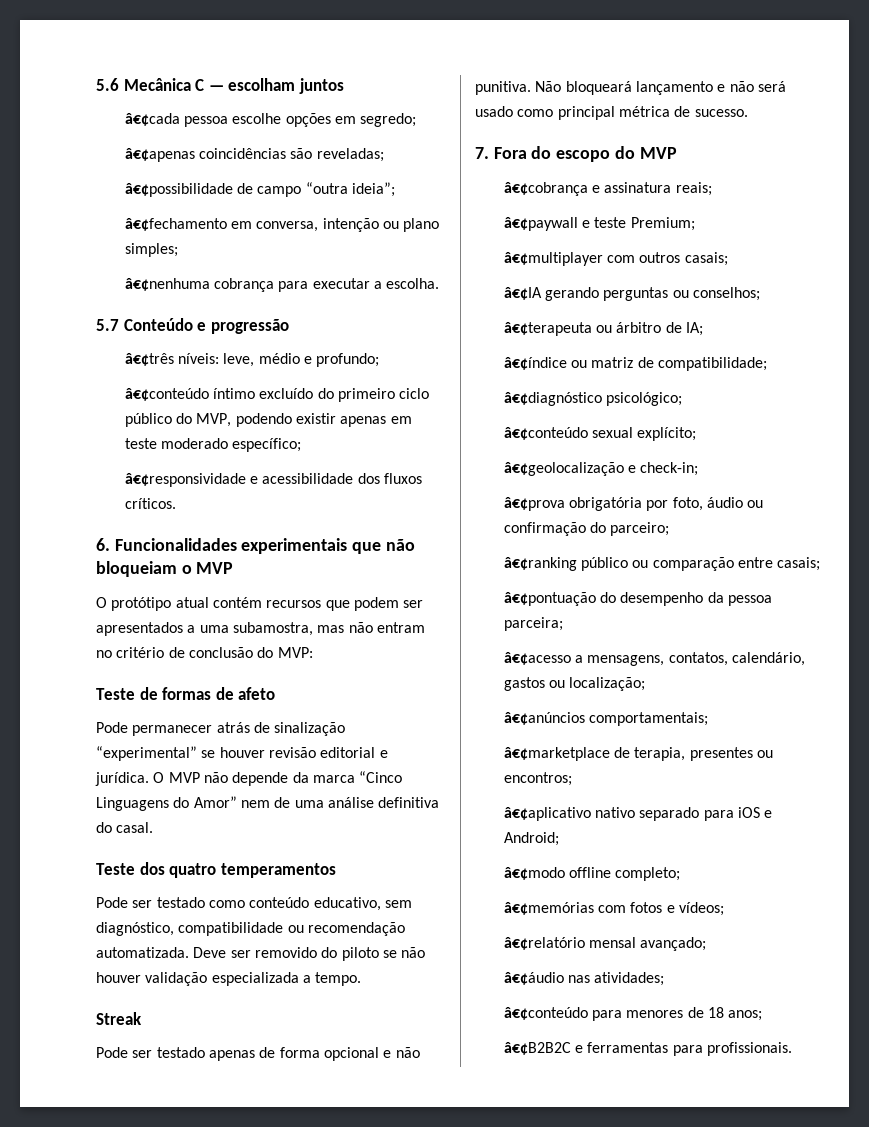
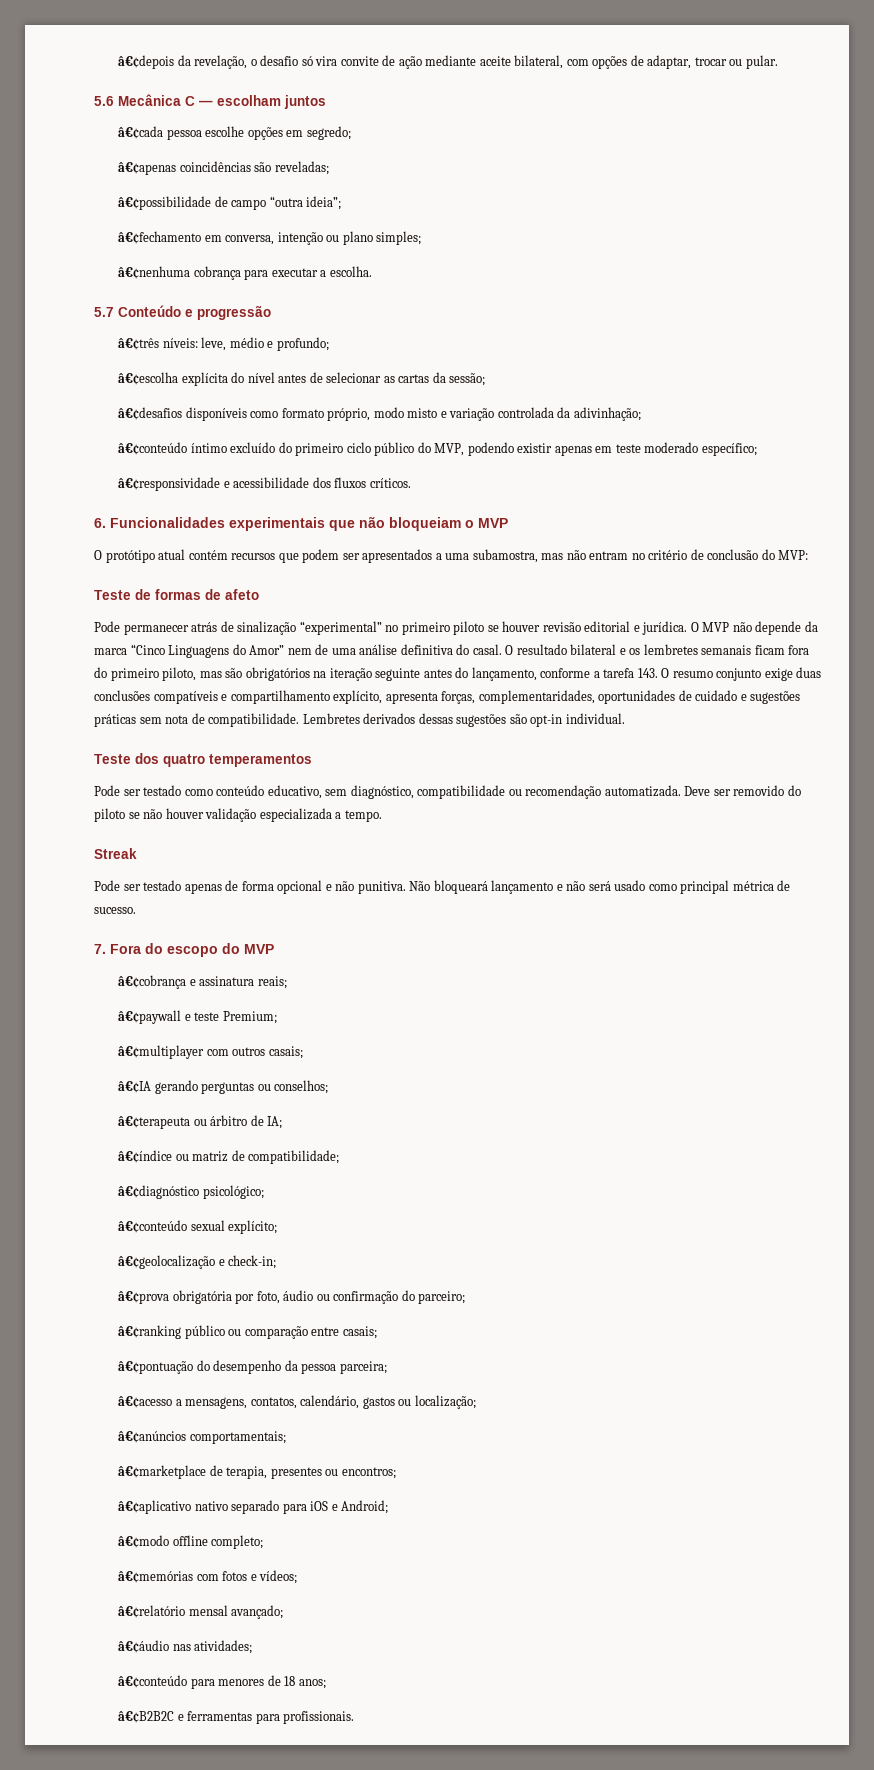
+ â€¢depois da revelação, o desafio só vira convite de ação mediante aceite bilateral, com opções de adaptar, trocar ou pular.
+ â€¢escolha explícita do nível antes de selecionar as cartas da sessão;
+ â€¢desafios disponíveis como formato próprio, modo misto e variação controlada da adivinhação;
- Pode permanecer atrás de sinalização “experimental” se houver revisão editorial e jurídica.
+ Pode permanecer atrás de sinalização “experimental” no primeiro piloto se houver revisão editorial e jurídica.
+ O resultado bilateral e os lembretes semanais ficam fora do primeiro piloto, mas são obrigatórios na iteração seguinte antes do lançamento, conforme a tarefa 143. O resumo conjunto exige duas conclusões compatíveis e compartilhamento explícito, apresenta forças, complementaridades, oportunidades de cuidado e sugestões práticas sem nota de compatibilidade. Lembretes derivados dessas sugestões são opt-in individual.

